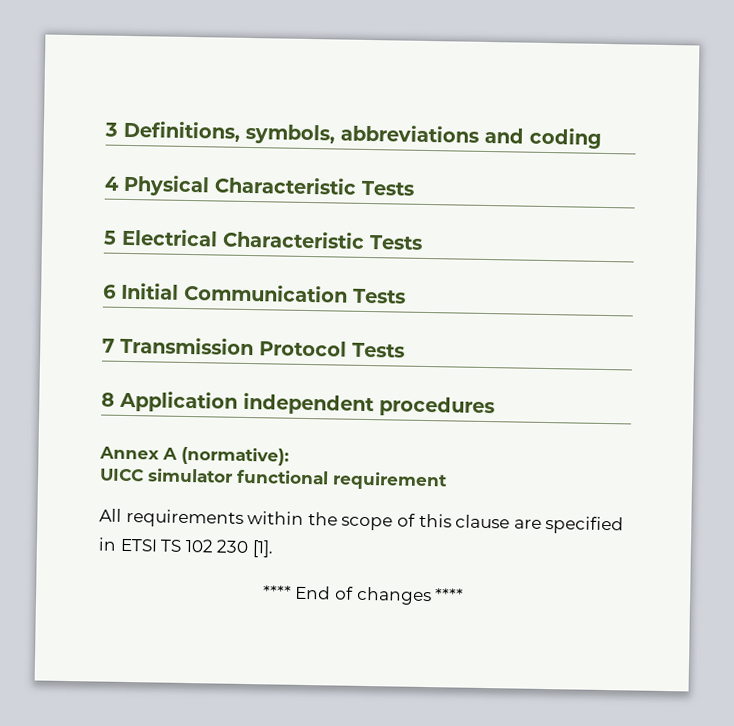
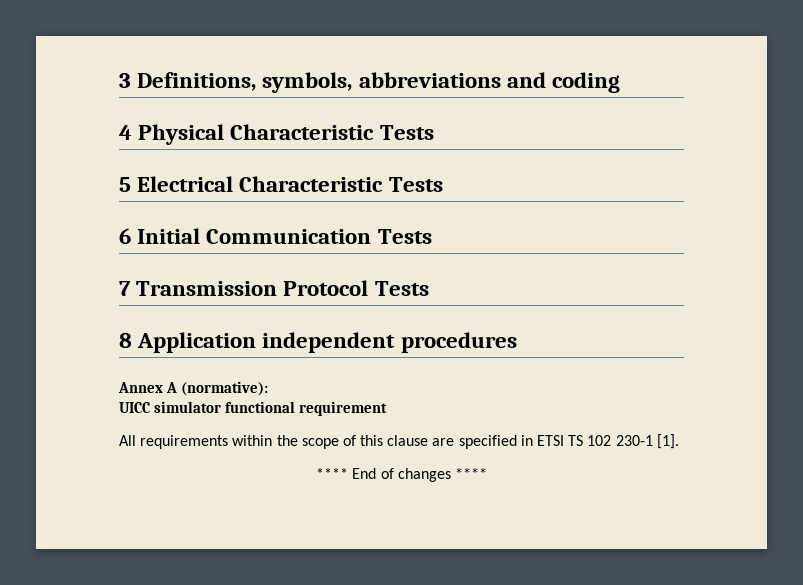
- All requirements within the scope of this clause are specified in ETSI TS 102 230 [1].
+ All requirements within the scope of this clause are specified in ETSI TS 102 230-1 [1].

